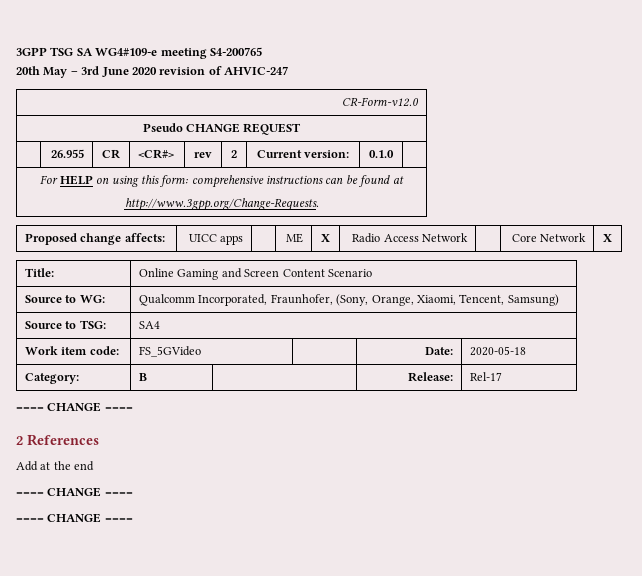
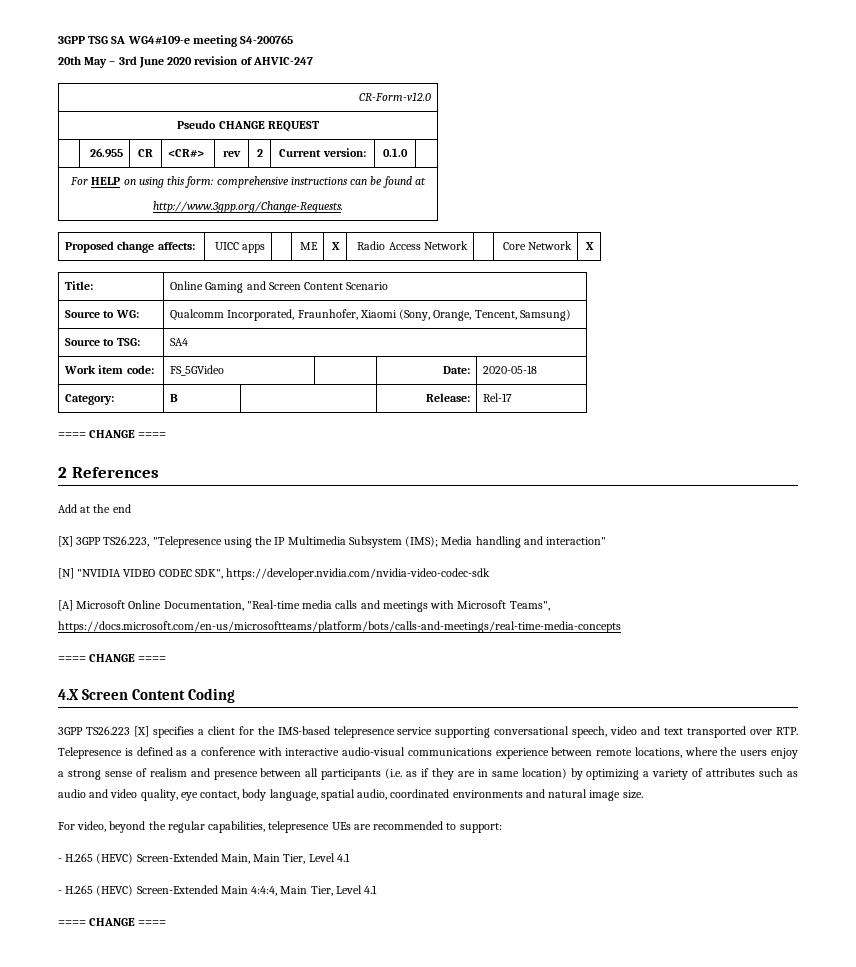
- Source to WG: | Qualcomm Incorporated, Fraunhofer, (Sony, Orange, Xiaomi, Tencent, Samsung)
+ Source to WG: | Qualcomm Incorporated, Fraunhofer, Xiaomi (Sony, Orange, Tencent, Samsung)
  Add at the end
+ [X] 3GPP TS26.223, "Telepresence using the IP Multimedia Subsystem (IMS); Media handling and interaction"
+ [N] "NVIDIA VIDEO CODEC SDK", https://developer.nvidia.com/nvidia-video-codec-sdk
+ [A] Microsoft Online Documentation, "Real-time media calls and meetings with Microsoft Teams", https://docs.microsoft.com/en-us/microsoftteams/platform/bots/calls-and-meetings/real-time-media-concepts
  ==== CHANGE ====
+ 4.X Screen Content Coding
+ 3GPP TS26.223 [X] specifies a client for the IMS-based telepresence service supporting conversational speech, video and text transported over RTP. Telepresence is defined as a conference with interactive audio-visual communications experience between remote locations, where the users enjoy a strong sense of realism and presence between all participants (i.e. as if they are in same location) by optimizing a variety of attributes such as audio and video quality, eye contact, body language, spatial audio, coordinated environments and natural image size.
+ For video, beyond the regular capabilities, telepresence UEs are recommended to support:
+ - H.265 (HEVC) Screen-Extended Main, Main Tier, Level 4.1
+ - H.265 (HEVC) Screen-Extended Main 4:4:4, Main Tier, Level 4.1

